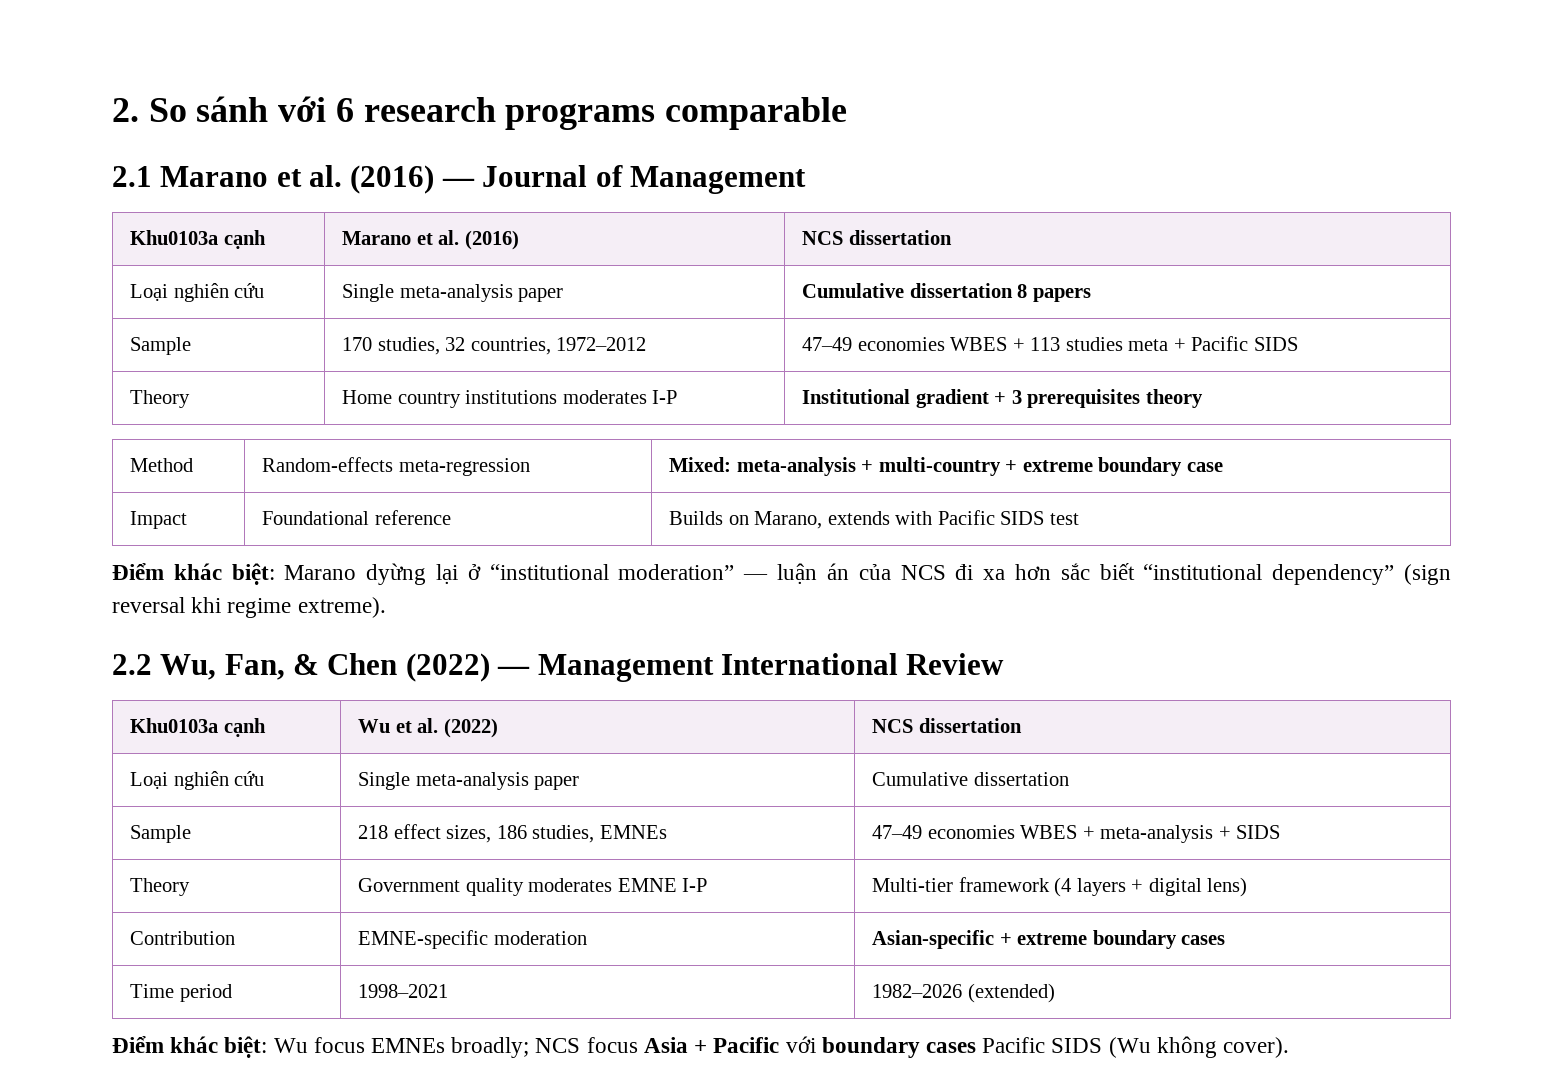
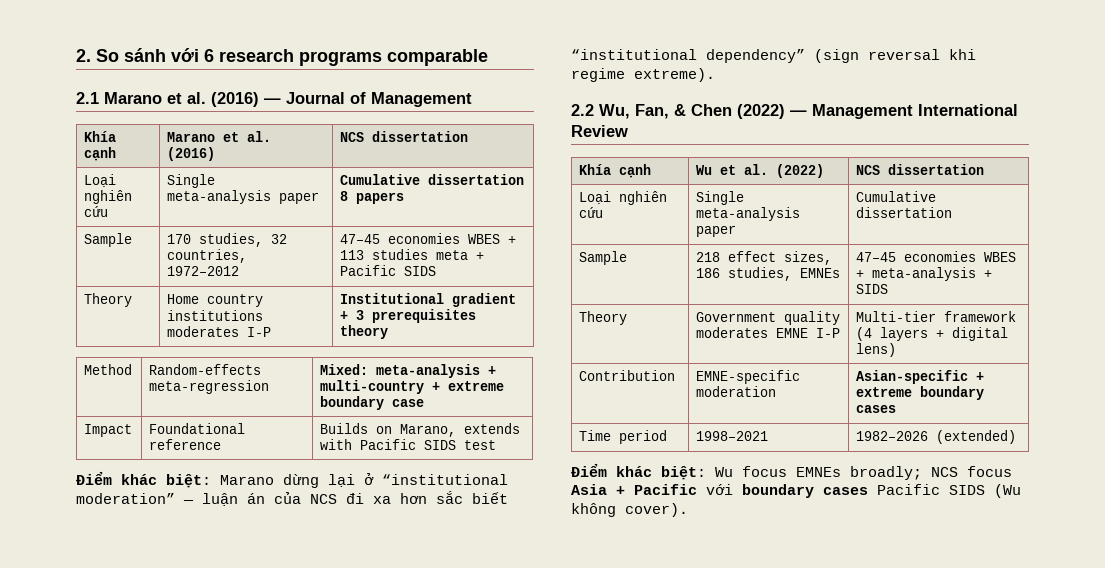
- Khu0103a cạnh | Marano et al. (2016) | NCS dissertation
+ Khía cạnh | Marano et al. (2016) | NCS dissertation
- Sample | 170 studies, 32 countries, 1972–2012 | 47–49 economies WBES + 113 studies meta + Pacific SIDS
+ Sample | 170 studies, 32 countries, 1972–2012 | 47–45 economies WBES + 113 studies meta + Pacific SIDS
- Điểm khác biệt: Marano dyừng lại ở “institutional moderation” — luận án của NCS đi xa hơn sắc biết “institutional dependency” (sign reversal khi regime extreme).
+ Điểm khác biệt: Marano dừng lại ở “institutional moderation” — luận án của NCS đi xa hơn sắc biết “institutional dependency” (sign reversal khi regime extreme).
- Khu0103a cạnh | Wu et al. (2022) | NCS dissertation
+ Khía cạnh | Wu et al. (2022) | NCS dissertation
- Sample | 218 effect sizes, 186 studies, EMNEs | 47–49 economies WBES + meta-analysis + SIDS
+ Sample | 218 effect sizes, 186 studies, EMNEs | 47–45 economies WBES + meta-analysis + SIDS

